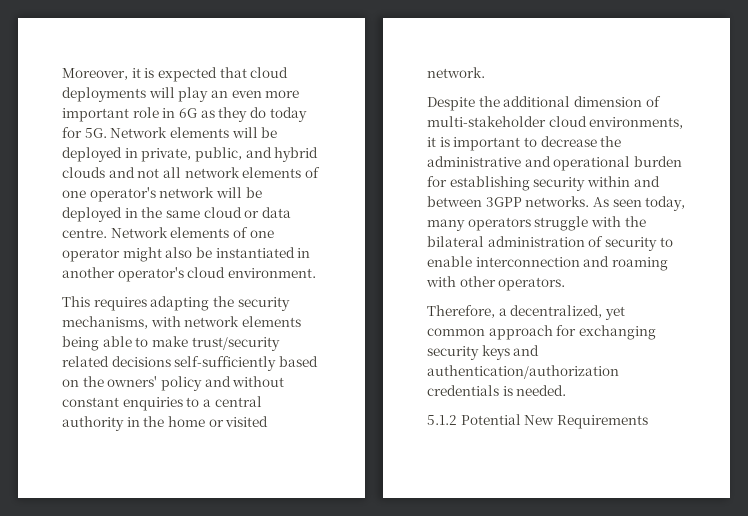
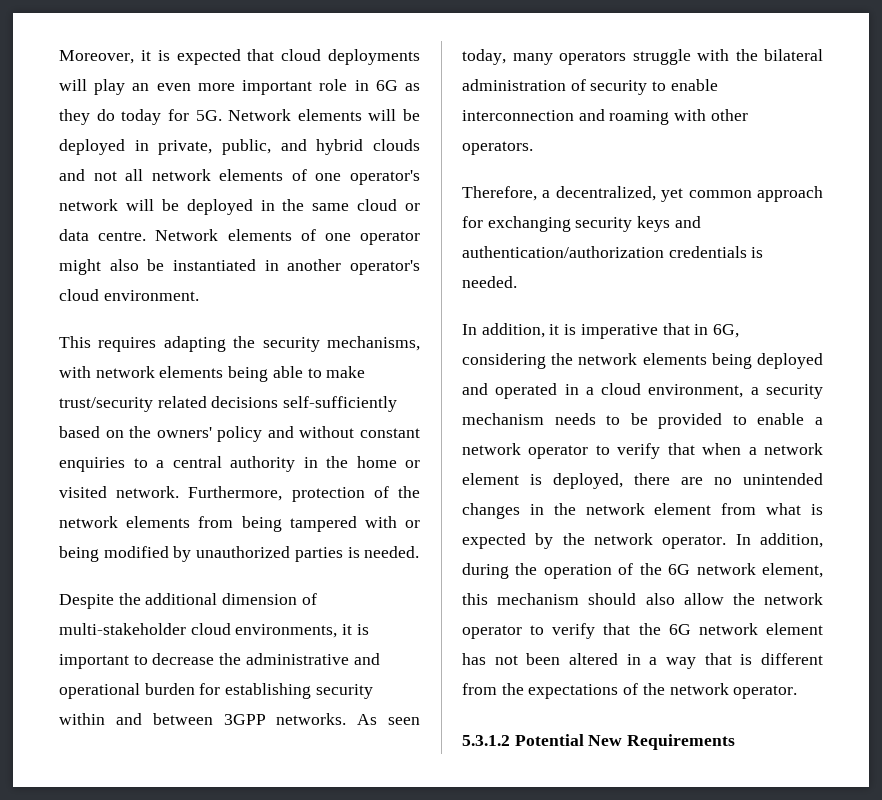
+ Furthermore, protection of the network elements from being tampered with or being modified by unauthorized parties is needed.
- 5.1.2 Potential New Requirements
+ In addition, it is imperative that in 6G, considering the network elements being deployed and operated in a cloud environment, a security mechanism needs to be provided to enable a network operator to verify that when a network element is deployed, there are no unintended changes in the network element from what is expected by the network operator. In addition, during the operation of the 6G network element, this mechanism should also allow the network operator to verify that the 6G network element has not been altered in a way that is different from the expectations of the network operator.
+ 5.3.1.2 Potential New Requirements

